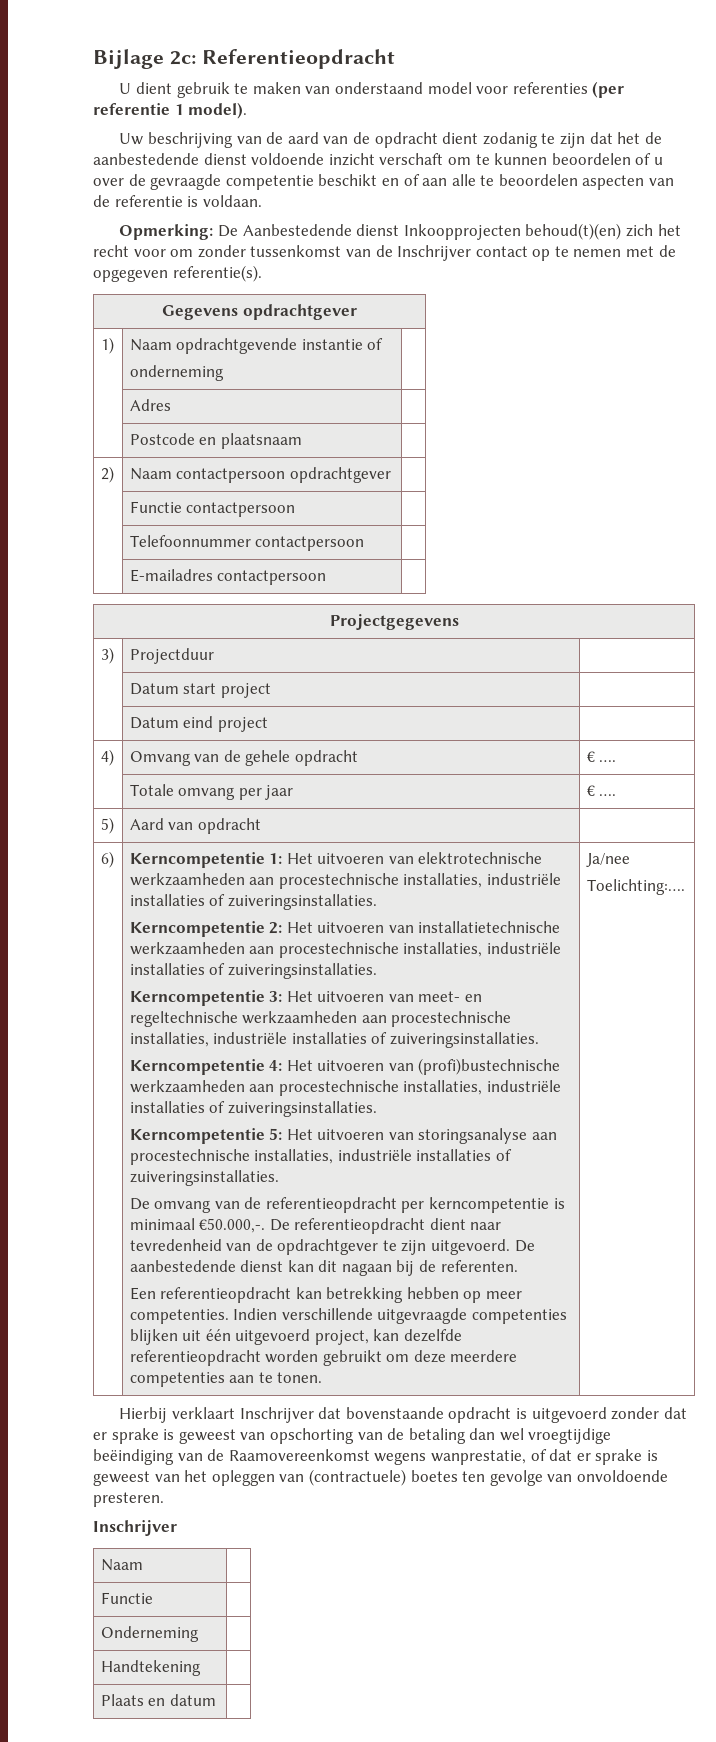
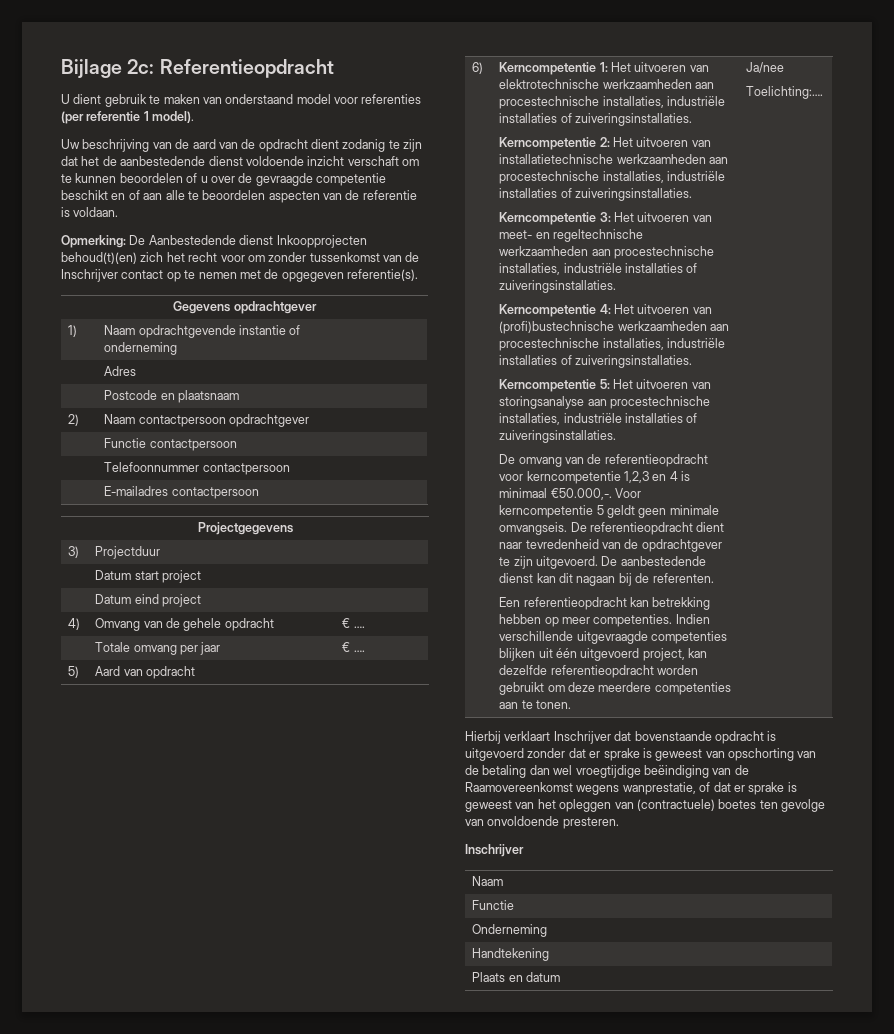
- De omvang van de referentieopdracht per kerncompetentie is minimaal €50.000,-. De referentieopdracht dient naar tevredenheid van de opdrachtgever te zijn uitgevoerd.
+ De omvang van de referentieopdracht voor kerncompetentie 1,2,3 en 4 is minimaal €50.000,-. Voor kerncompetentie 5 geldt geen minimale omvangseis. De referentieopdracht dient naar tevredenheid van de opdrachtgever te zijn uitgevoerd.

